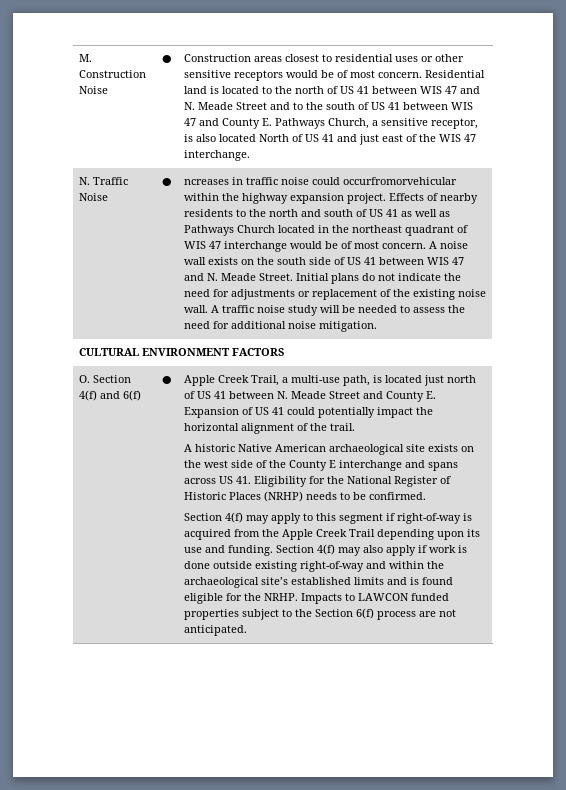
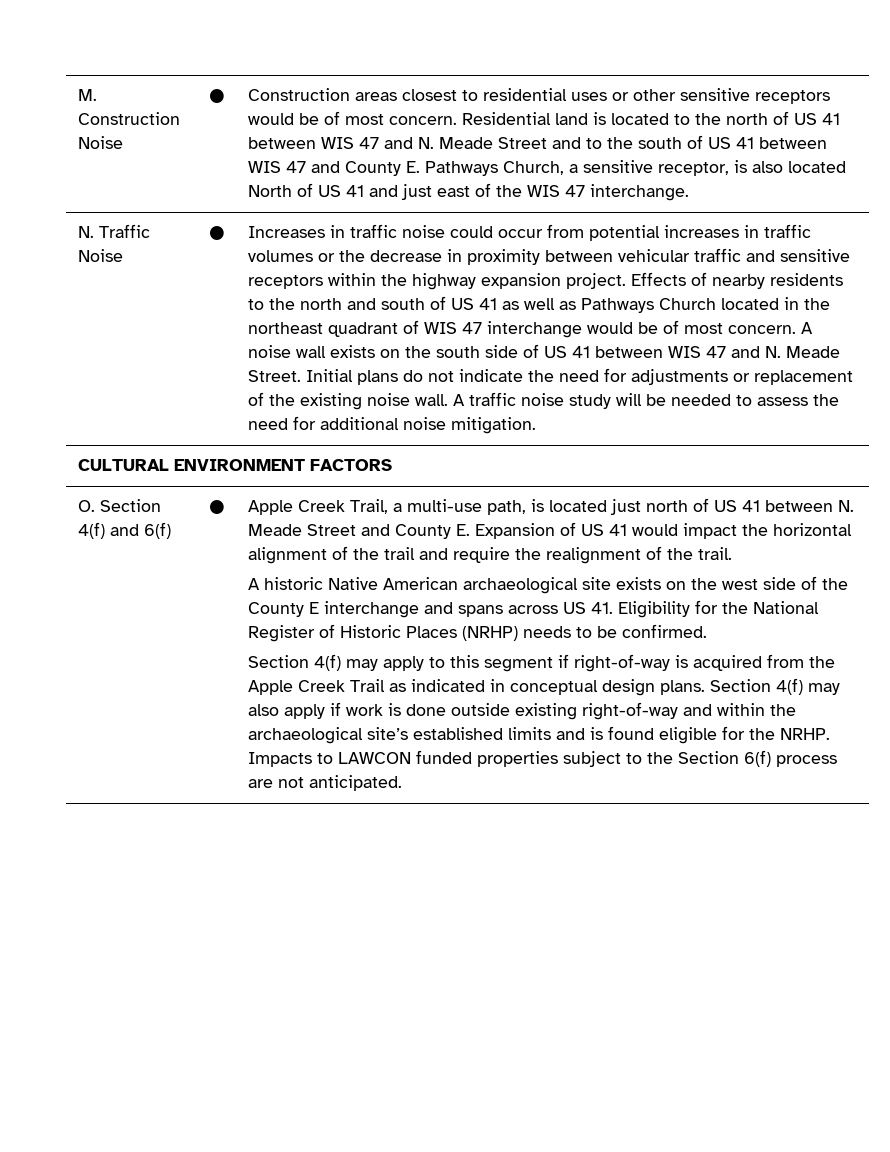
- ncreases in traffic noise could occurfromorvehicular within the highway expansion project.
+ Increases in traffic noise could occur from potential increases in traffic volumes or the decrease in proximity between vehicular traffic and sensitive receptors within the highway expansion project.
- Apple Creek Trail, a multi-use path, is located just north of US 41 between N. Meade Street and County E. Expansion of US 41 could potentially impact the horizontal alignment of the trail.
+ Apple Creek Trail, a multi-use path, is located just north of US 41 between N. Meade Street and County E. Expansion of US 41 would impact the horizontal alignment of the trail and require the realignment of the trail.
- Section 4(f) may apply to this segment if right-of-way is acquired from the Apple Creek Trail depending upon its use and funding.
+ Section 4(f) may apply to this segment if right-of-way is acquired from the Apple Creek Trail as indicated in conceptual design plans.

